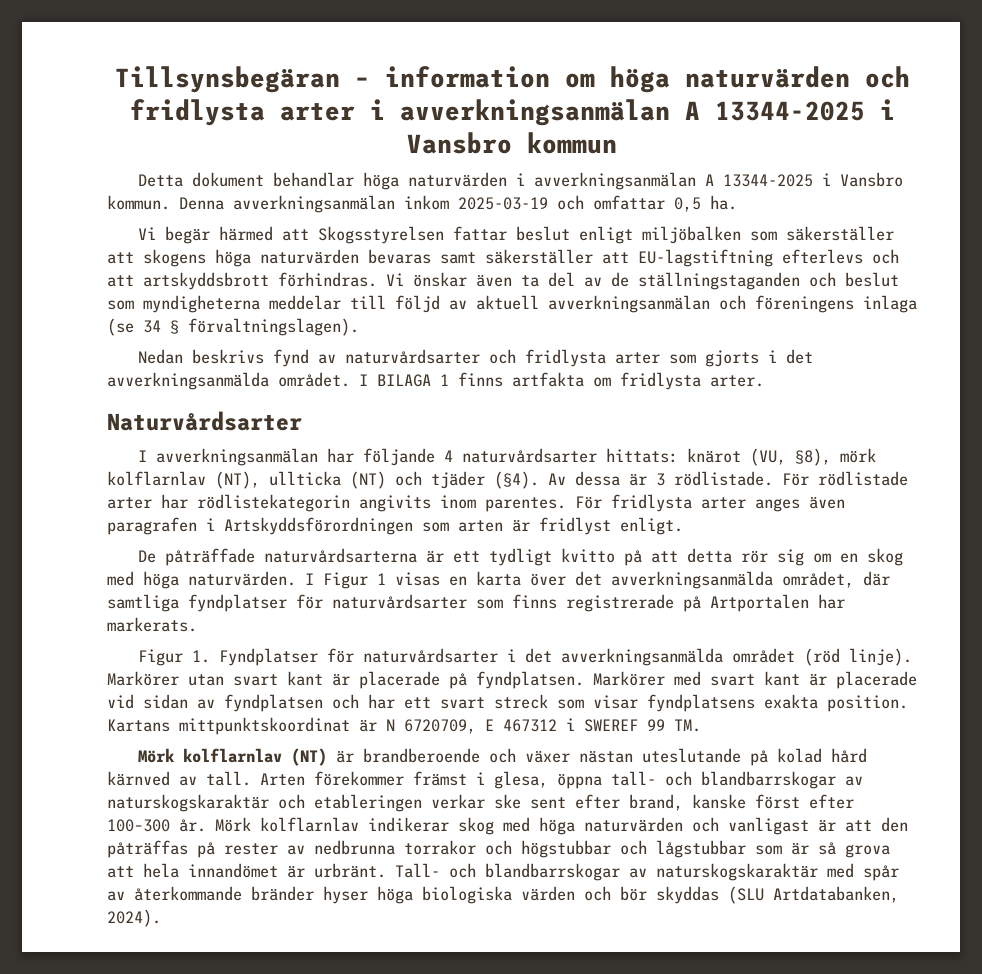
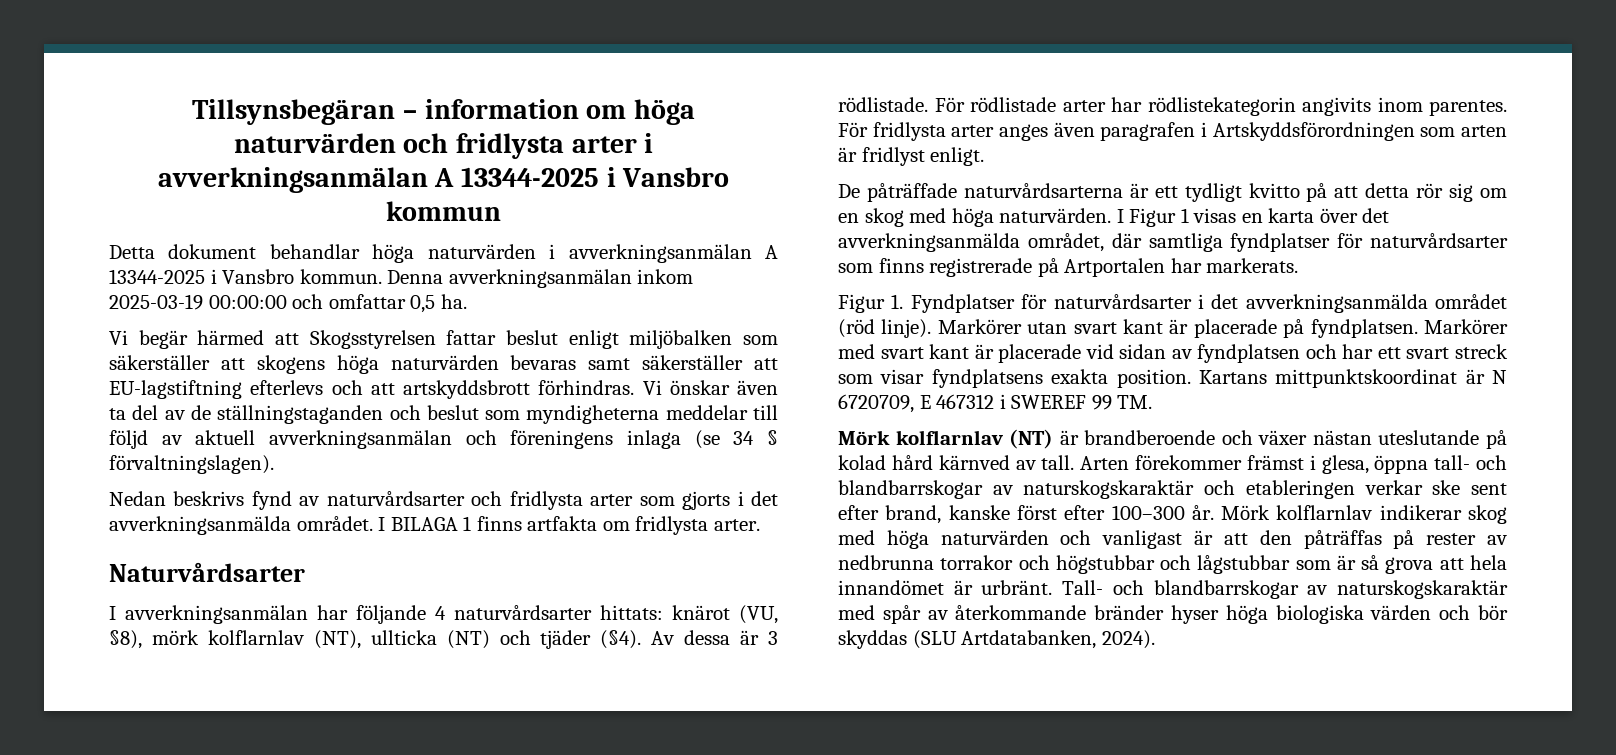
- Denna avverkningsanmälan inkom 2025-03-19 och omfattar 0,5 ha.
+ Denna avverkningsanmälan inkom 2025-03-19 00:00:00 och omfattar 0,5 ha.

